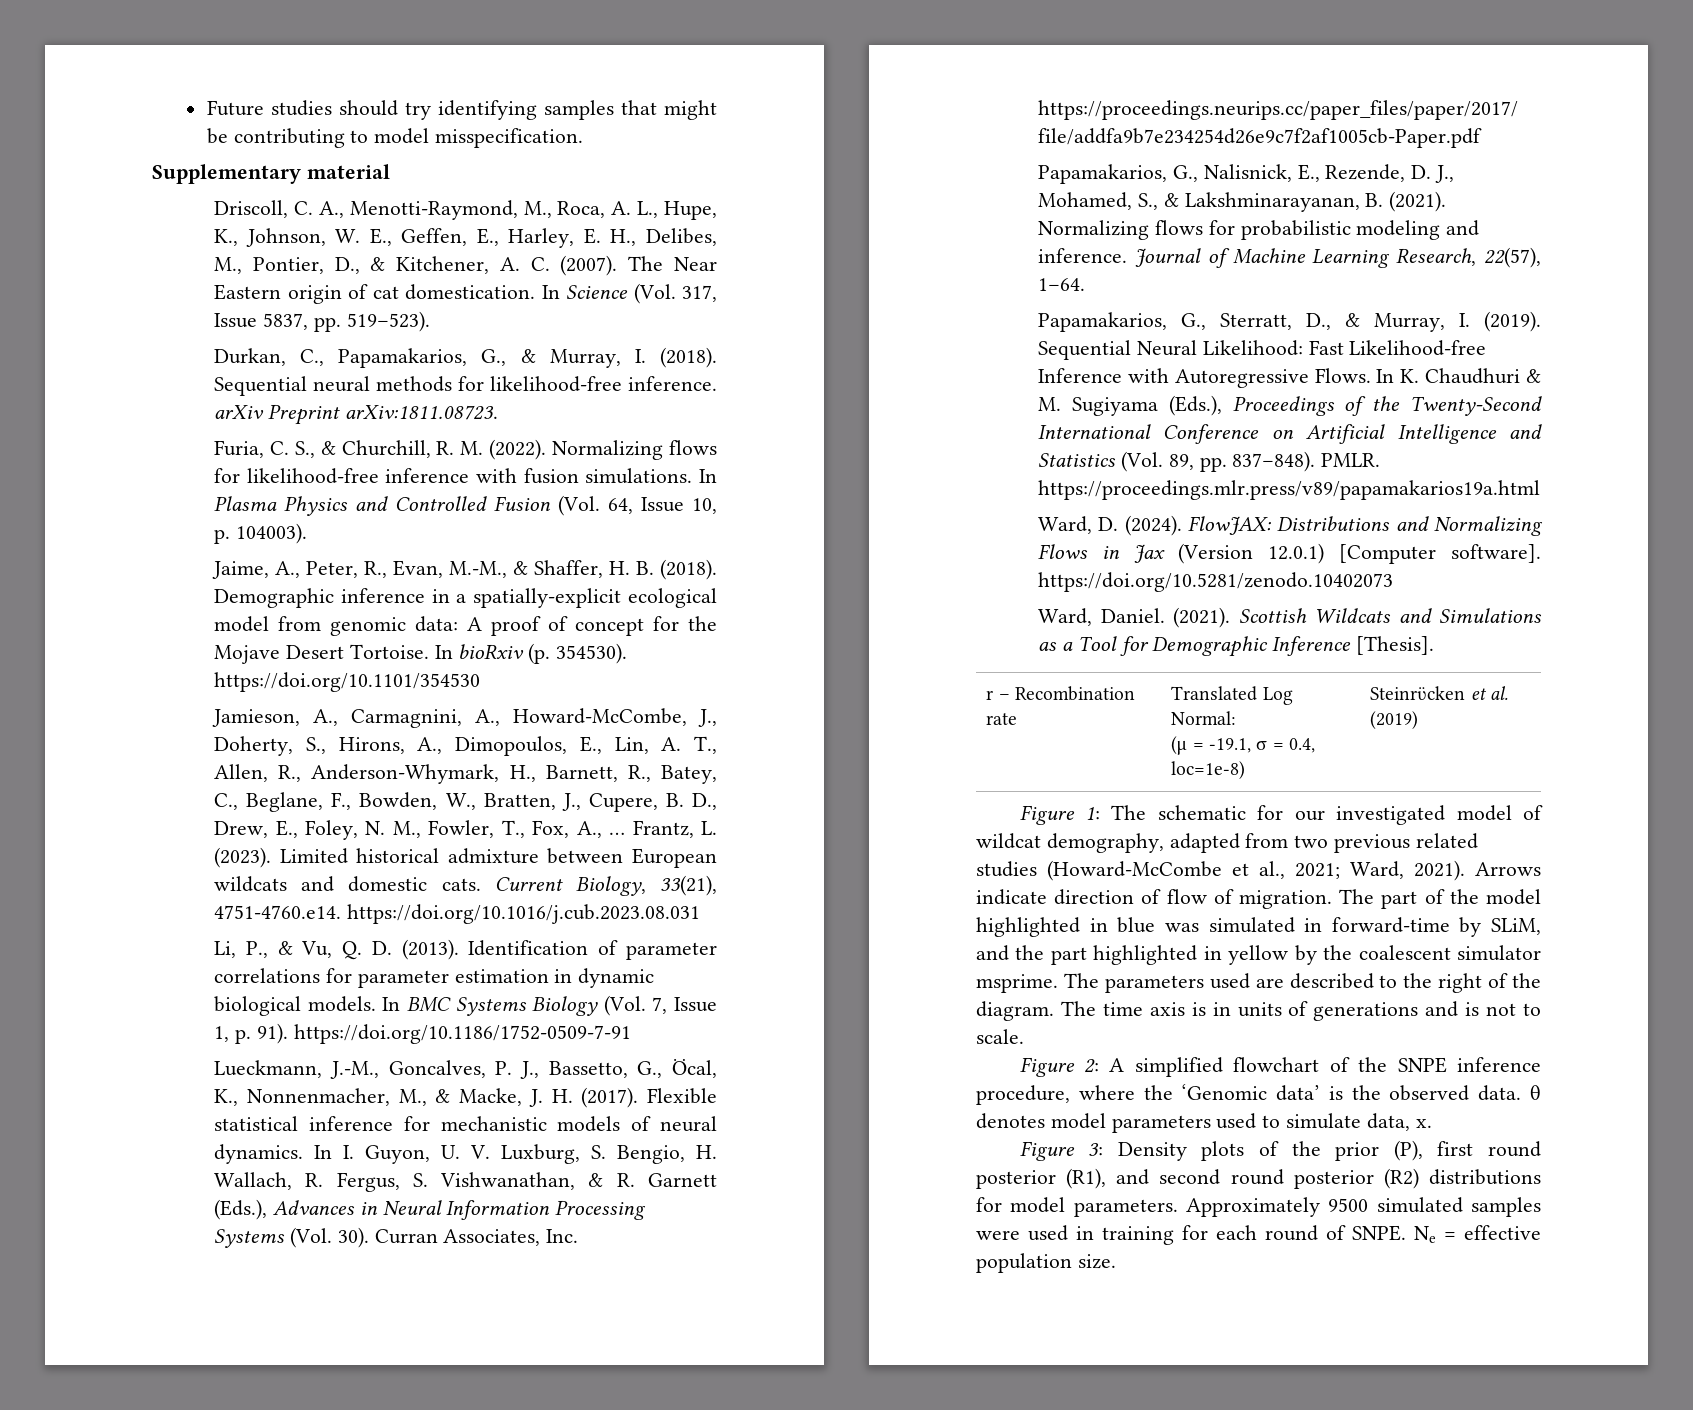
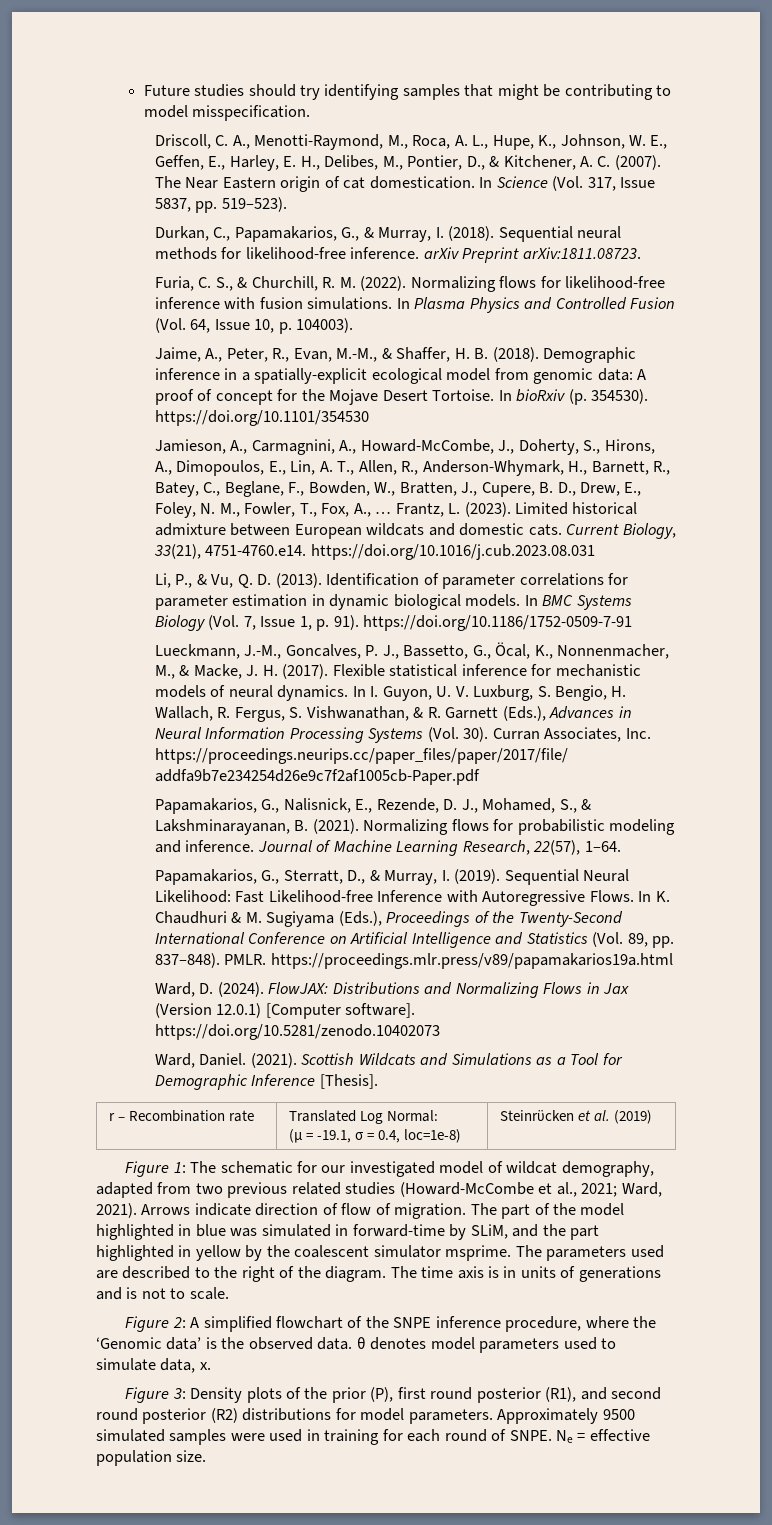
- Supplementary material

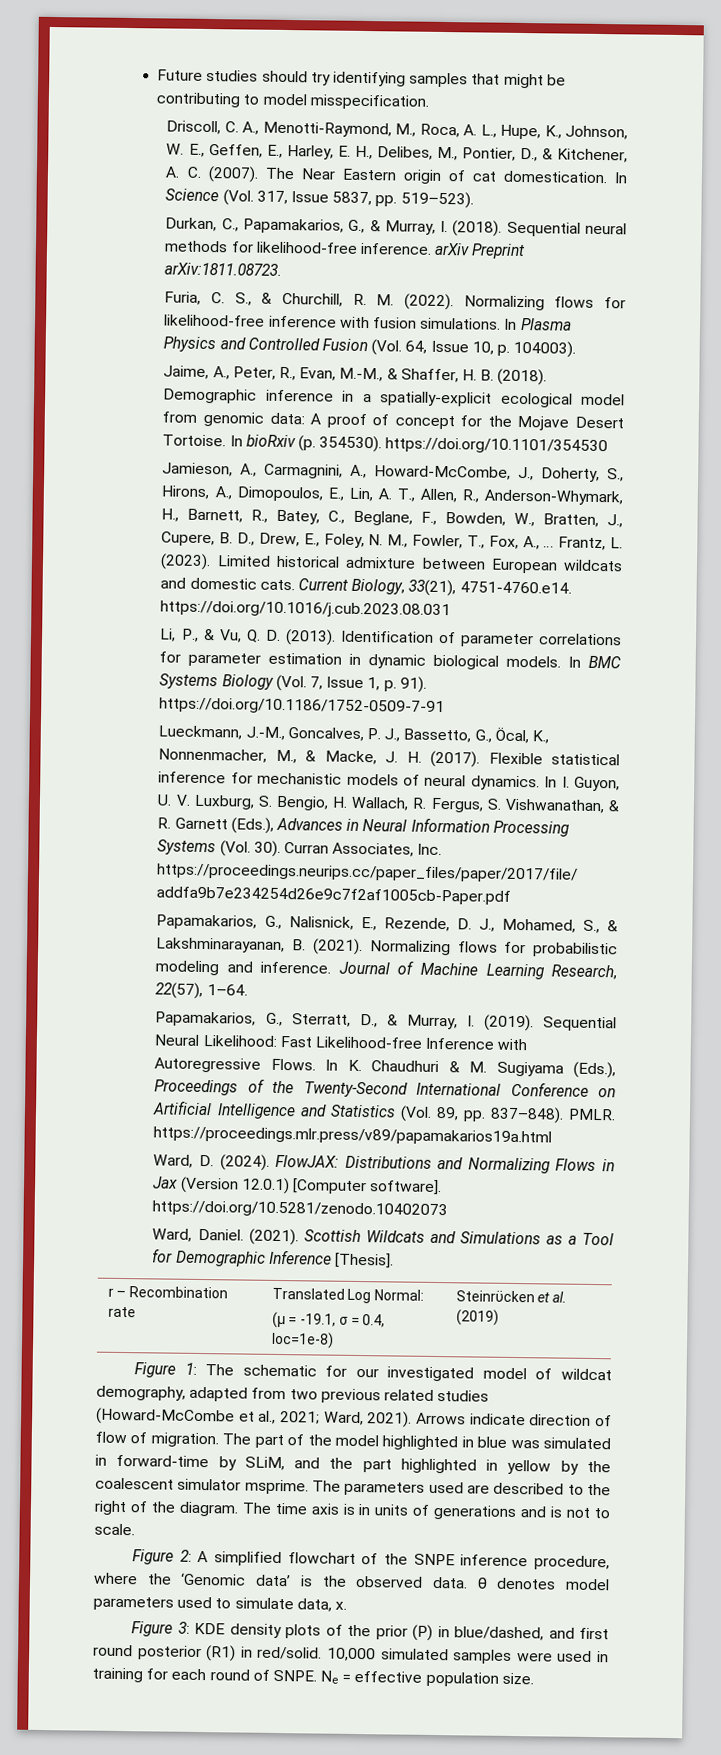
- Figure 3: Density plots of the prior (P), first round posterior (R1), and second round posterior (R2) distributions for model parameters. Approximately 9500 simulated samples were used in training for each round of SNPE.
+ Figure 3: KDE density plots of the prior (P) in blue/dashed, and first round posterior (R1) in red/solid. 10,000 simulated samples were used in training for each round of SNPE.

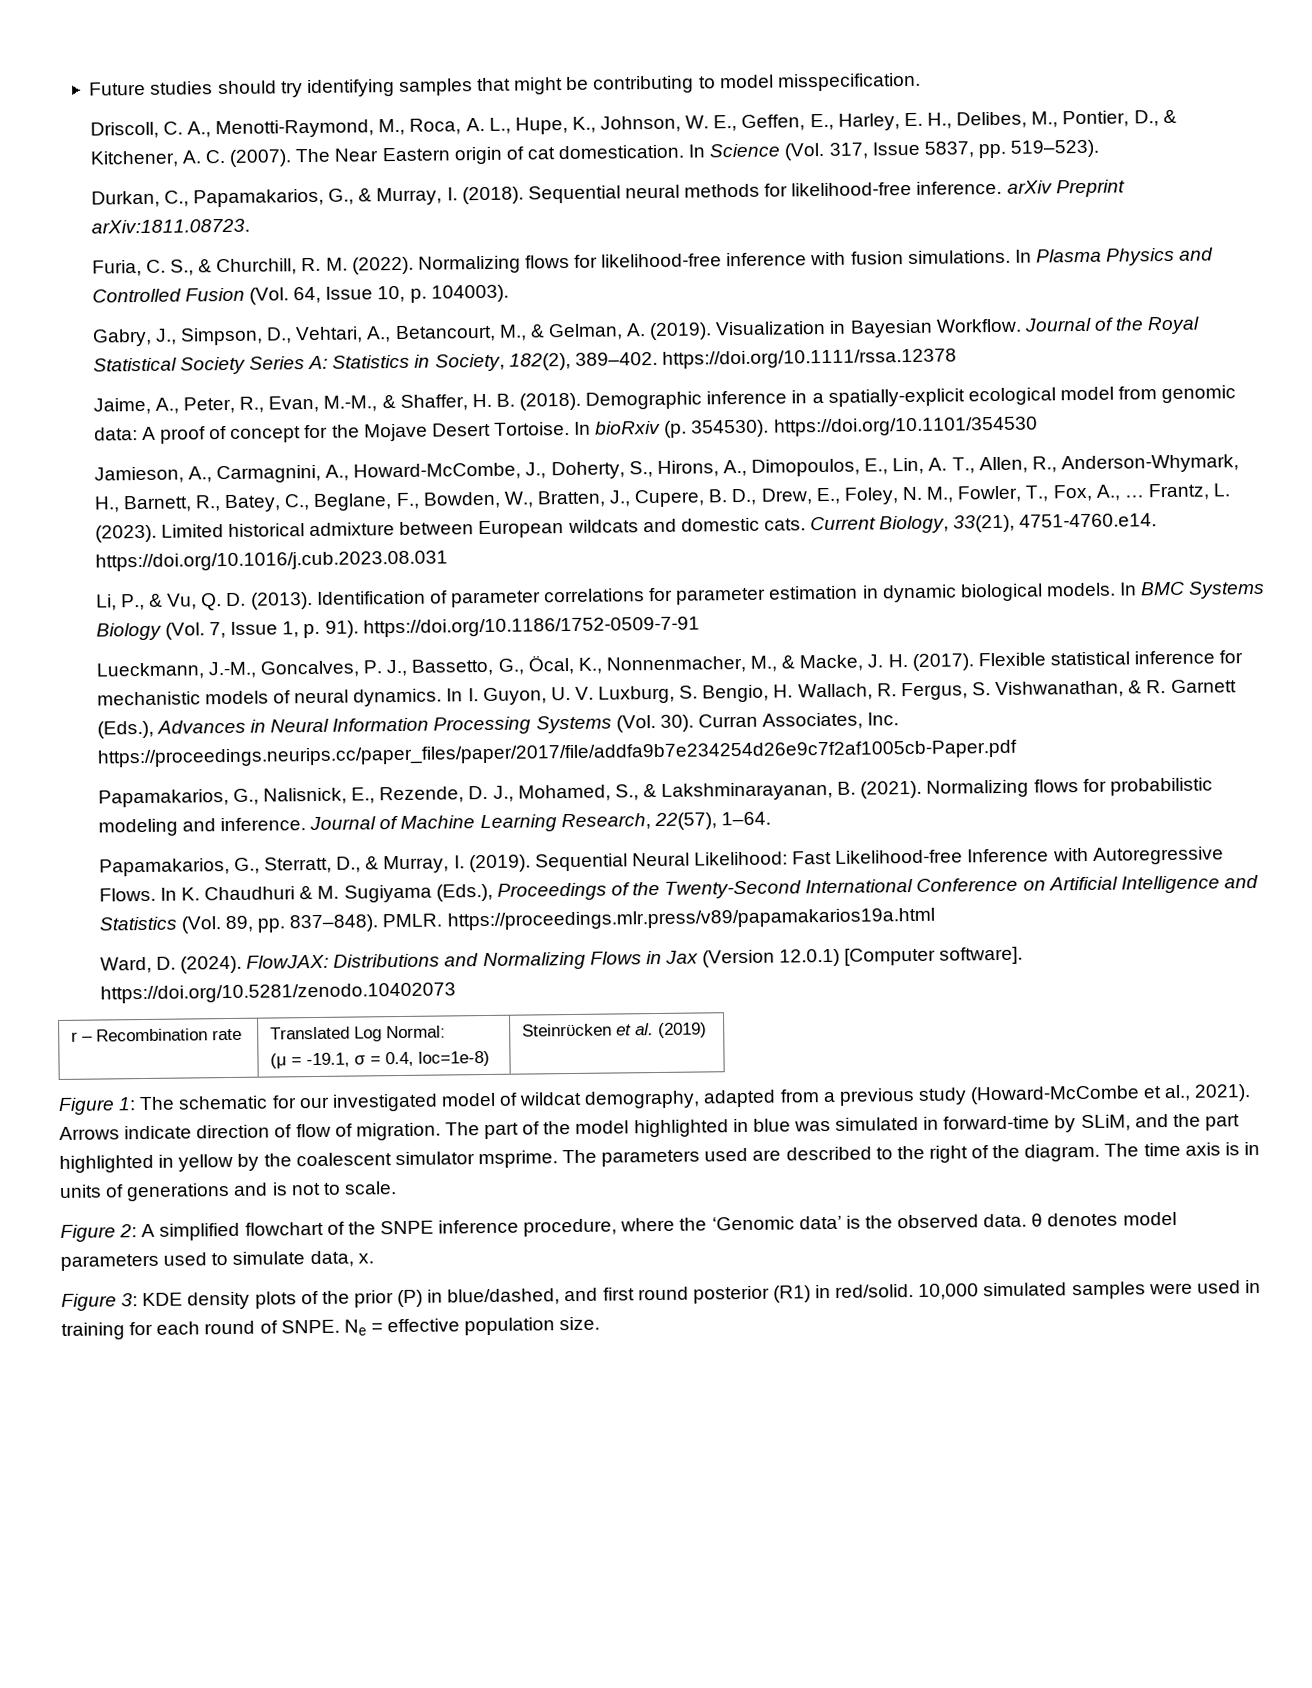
+ Gabry, J., Simpson, D., Vehtari, A., Betancourt, M., & Gelman, A. (2019). Visualization in Bayesian Workflow. Journal of the Royal Statistical Society Series A: Statistics in Society, 182(2), 389–402. https://doi.org/10.1111/rssa.12378
- Ward, Daniel. (2021). Scottish Wildcats and Simulations as a Tool for Demographic Inference [Thesis].
- Figure 1: The schematic for our investigated model of wildcat demography, adapted from two previous related studies (Howard-McCombe et al., 2021; Ward, 2021).
+ Figure 1: The schematic for our investigated model of wildcat demography, adapted from a previous study (Howard-McCombe et al., 2021).

